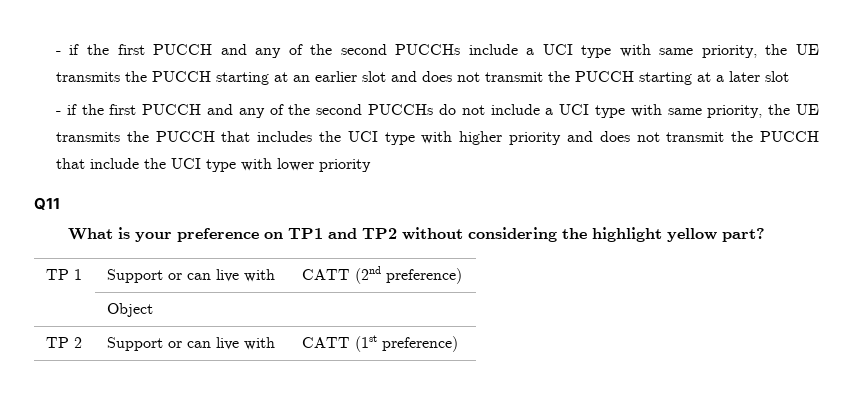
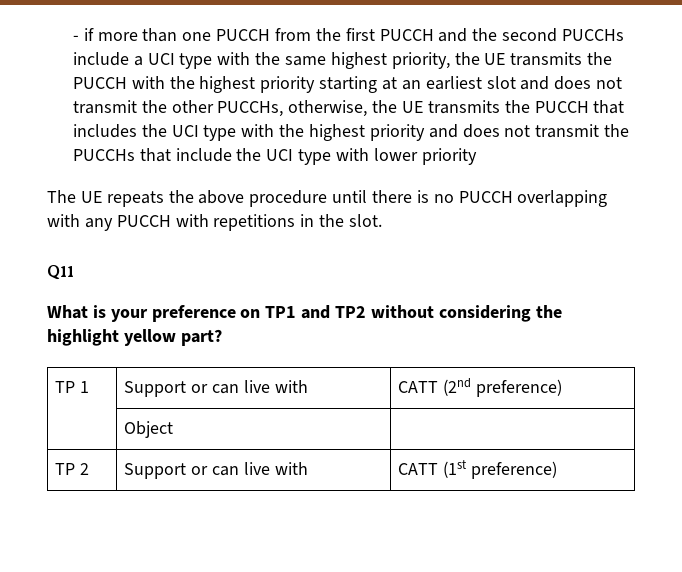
- - if the first PUCCH and any of the second PUCCHs include a UCI type with same priority, the UE transmits the PUCCH starting at an earlier slot and does not transmit the PUCCH starting at a later slot
- - if the first PUCCH and any of the second PUCCHs do not include a UCI type with same priority, the UE transmits the PUCCH that includes the UCI type with higher priority and does not transmit the PUCCH that include the UCI type with lower priority
+ - if more than one PUCCH from the first PUCCH and the second PUCCHs include a UCI type with the same highest priority, the UE transmits the PUCCH with the highest priority starting at an earliest slot and does not transmit the other PUCCHs, otherwise, the UE transmits the PUCCH that includes the UCI type with the highest priority and does not transmit the PUCCHs that include the UCI type with lower priority
+ The UE repeats the above procedure until there is no PUCCH overlapping with any PUCCH with repetitions in the slot.

